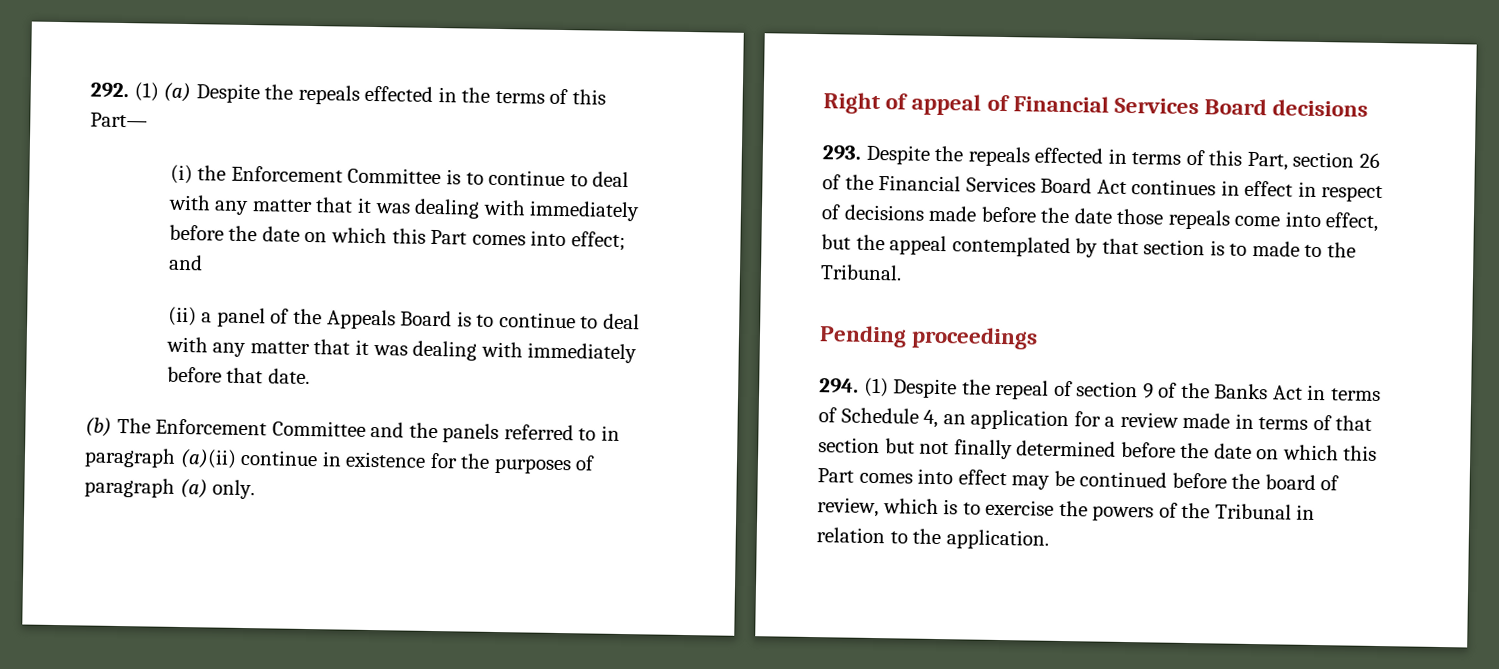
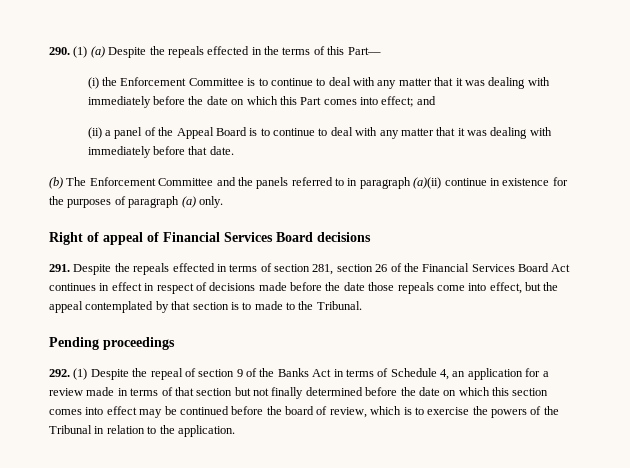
- 292. (1) (a) Despite the repeals effected in the terms of this Part—
+ 290. (1) (a) Despite the repeals effected in the terms of this Part—
- (ii) a panel of the Appeals Board is to continue to deal with any matter that it was dealing with immediately before that date.
+ (ii) a panel of the Appeal Board is to continue to deal with any matter that it was dealing with immediately before that date.
- 293. Despite the repeals effected in terms of this Part, section 26 of the Financial Services Board Act continues in effect in respect of decisions made before the date those repeals come into effect, but the appeal contemplated by that section is to made to the Tribunal.
+ 291. Despite the repeals effected in terms of section 281, section 26 of the Financial Services Board Act continues in effect in respect of decisions made before the date those repeals come into effect, but the appeal contemplated by that section is to made to the Tribunal.
- 294. (1) Despite the repeal of section 9 of the Banks Act in terms of Schedule 4, an application for a review made in terms of that section but not finally determined before the date on which this Part comes into effect may be continued before the board of review, which is to exercise the powers of the Tribunal in relation to the application.
+ 292. (1) Despite the repeal of section 9 of the Banks Act in terms of Schedule 4, an application for a review made in terms of that section but not finally determined before the date on which this section comes into effect may be continued before the board of review, which is to exercise the powers of the Tribunal in relation to the application.

